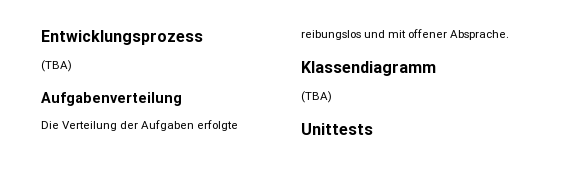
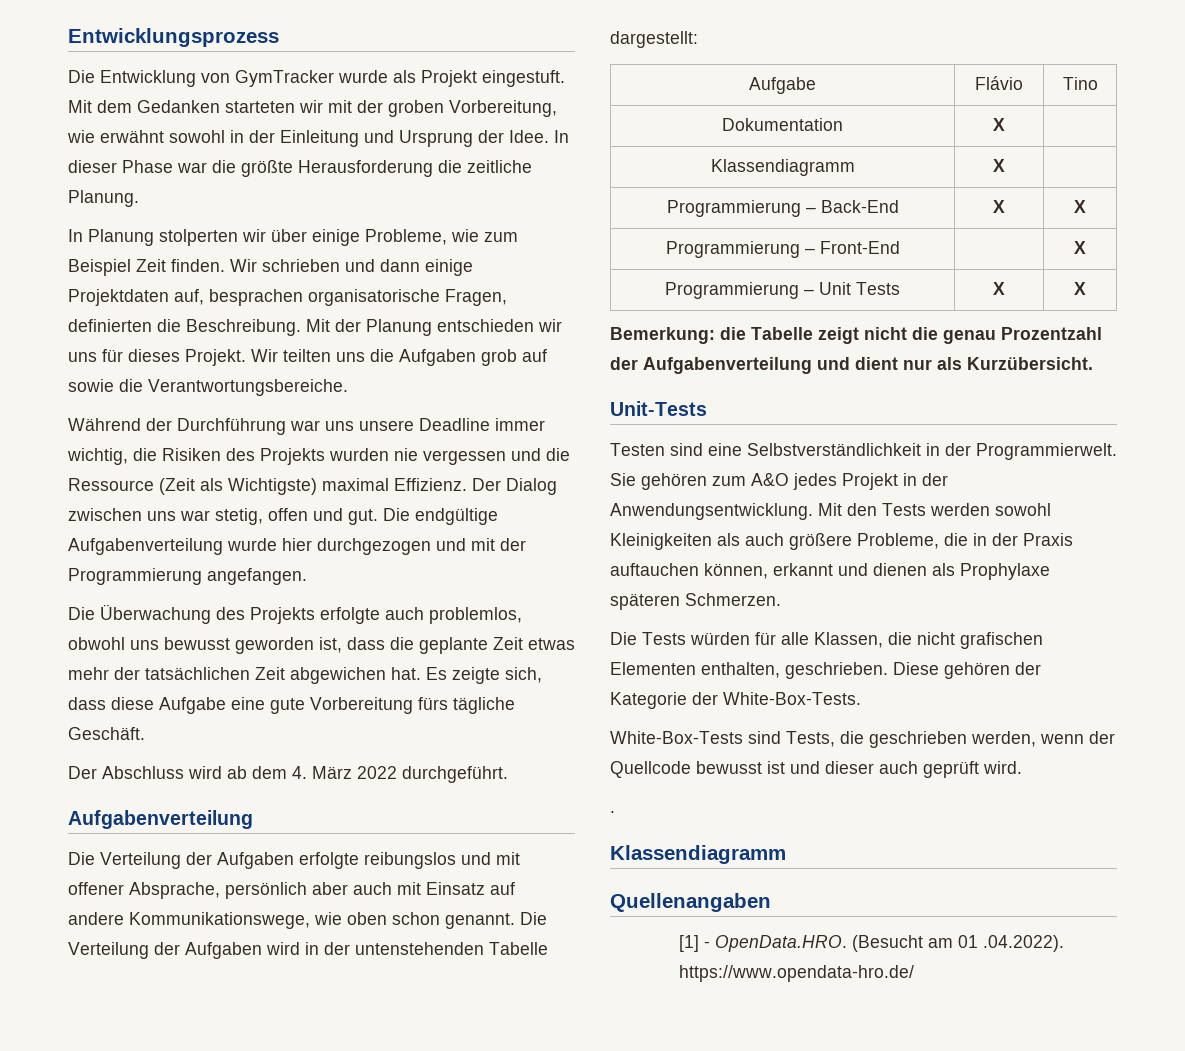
  Entwicklungsprozess
- (TBA)
+ Die Entwicklung von GymTracker wurde als Projekt eingestuft. Mit dem Gedanken starteten wir mit der groben Vorbereitung, wie erwähnt sowohl in der Einleitung und Ursprung der Idee. In dieser Phase war die größte Herausforderung die zeitliche Planung.
+ In Planung stolperten wir über einige Probleme, wie zum Beispiel Zeit finden. Wir schrieben und dann einige Projektdaten auf, besprachen organisatorische Fragen, definierten die Beschreibung. Mit der Planung entschieden wir uns für dieses Projekt. Wir teilten uns die Aufgaben grob auf sowie die Verantwortungsbereiche.
+ Während der Durchführung war uns unsere Deadline immer wichtig, die Risiken des Projekts wurden nie vergessen und die Ressource (Zeit als Wichtigste) maximal Effizienz. Der Dialog zwischen uns war stetig, offen und gut. Die endgültige Aufgabenverteilung wurde hier durchgezogen und mit der Programmierung angefangen.
+ Die Überwachung des Projekts erfolgte auch problemlos, obwohl uns bewusst geworden ist, dass die geplante Zeit etwas mehr der tatsächlichen Zeit abgewichen hat. Es zeigte sich, dass diese Aufgabe eine gute Vorbereitung fürs tägliche Geschäft.
+ Der Abschluss wird ab dem 4. März 2022 durchgeführt.
- Die Verteilung der Aufgaben erfolgte reibungslos und mit offener Absprache.
+ Die Verteilung der Aufgaben erfolgte reibungslos und mit offener Absprache, persönlich aber auch mit Einsatz auf andere Kommunikationswege, wie oben schon genannt. Die Verteilung der Aufgaben wird in der untenstehenden Tabelle dargestellt:
+ Aufgabe | Flávio | Tino
+ Dokumentation | X |
+ Klassendiagramm | X |
+ Programmierung – Back-End | X | X
+ Programmierung – Front-End | | X
+ Programmierung – Unit Tests | X | X
+ Bemerkung: die Tabelle zeigt nicht die genau Prozentzahl der Aufgabenverteilung und dient nur als Kurzübersicht.
+ Unit-Tests
+ Testen sind eine Selbstverständlichkeit in der Programmierwelt. Sie gehören zum A&O jedes Projekt in der Anwendungsentwicklung. Mit den Tests werden sowohl Kleinigkeiten als auch größere Probleme, die in der Praxis auftauchen können, erkannt und dienen als Prophylaxe späteren Schmerzen.
+ Die Tests würden für alle Klassen, die nicht grafischen Elementen enthalten, geschrieben. Diese gehören der Kategorie der White-Box-Tests.
+ White-Box-Tests sind Tests, die geschrieben werden, wenn der Quellcode bewusst ist und dieser auch geprüft wird.
+ .
  Klassendiagramm
- (TBA)
- Unittests
+ Quellenangaben
+ [1] - OpenData.HRO. (Besucht am 01 .04.2022). https://www.opendata-hro.de/

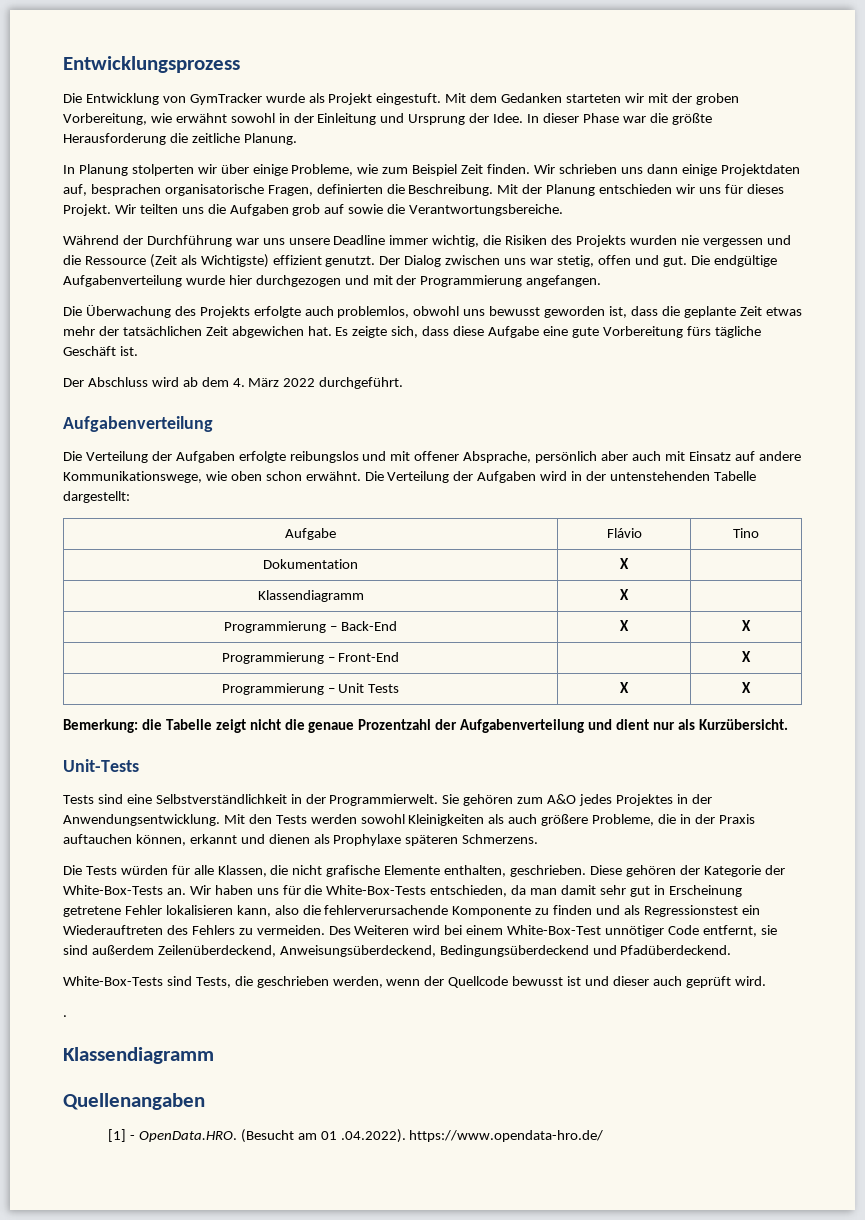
- Wir schrieben und dann einige Projektdaten auf, besprachen organisatorische Fragen, definierten die Beschreibung.
+ Wir schrieben uns dann einige Projektdaten auf, besprachen organisatorische Fragen, definierten die Beschreibung.
- Während der Durchführung war uns unsere Deadline immer wichtig, die Risiken des Projekts wurden nie vergessen und die Ressource (Zeit als Wichtigste) maximal Effizienz.
+ Während der Durchführung war uns unsere Deadline immer wichtig, die Risiken des Projekts wurden nie vergessen und die Ressource (Zeit als Wichtigste) effizient genutzt.
- Es zeigte sich, dass diese Aufgabe eine gute Vorbereitung fürs tägliche Geschäft.
+ Es zeigte sich, dass diese Aufgabe eine gute Vorbereitung fürs tägliche Geschäft ist.
- Die Verteilung der Aufgaben erfolgte reibungslos und mit offener Absprache, persönlich aber auch mit Einsatz auf andere Kommunikationswege, wie oben schon genannt.
+ Die Verteilung der Aufgaben erfolgte reibungslos und mit offener Absprache, persönlich aber auch mit Einsatz auf andere Kommunikationswege, wie oben schon erwähnt.
- Bemerkung: die Tabelle zeigt nicht die genau Prozentzahl der Aufgabenverteilung und dient nur als Kurzübersicht.
+ Bemerkung: die Tabelle zeigt nicht die genaue Prozentzahl der Aufgabenverteilung und dient nur als Kurzübersicht.
- Testen sind eine Selbstverständlichkeit in der Programmierwelt.
+ Tests sind eine Selbstverständlichkeit in der Programmierwelt.
- Sie gehören zum A&O jedes Projekt in der Anwendungsentwicklung.
+ Sie gehören zum A&O jedes Projektes in der Anwendungsentwicklung.
- Mit den Tests werden sowohl Kleinigkeiten als auch größere Probleme, die in der Praxis auftauchen können, erkannt und dienen als Prophylaxe späteren Schmerzen.
+ Mit den Tests werden sowohl Kleinigkeiten als auch größere Probleme, die in der Praxis auftauchen können, erkannt und dienen als Prophylaxe späteren Schmerzens.
- Die Tests würden für alle Klassen, die nicht grafischen Elementen enthalten, geschrieben.
+ Die Tests würden für alle Klassen, die nicht grafische Elemente enthalten, geschrieben.
- Diese gehören der Kategorie der White-Box-Tests.
+ Diese gehören der Kategorie der White-Box-Tests an. Wir haben uns für die White-Box-Tests entschieden, da man damit sehr gut in Erscheinung getretene Fehler lokalisieren kann, also die fehlerverursachende Komponente zu finden und als Regressionstest ein Wiederauftreten des Fehlers zu vermeiden. Des Weiteren wird bei einem White-Box-Test unnötiger Code entfernt, sie sind außerdem Zeilenüberdeckend, Anweisungsüberdeckend, Bedingungsüberdeckend und Pfadüberdeckend.

